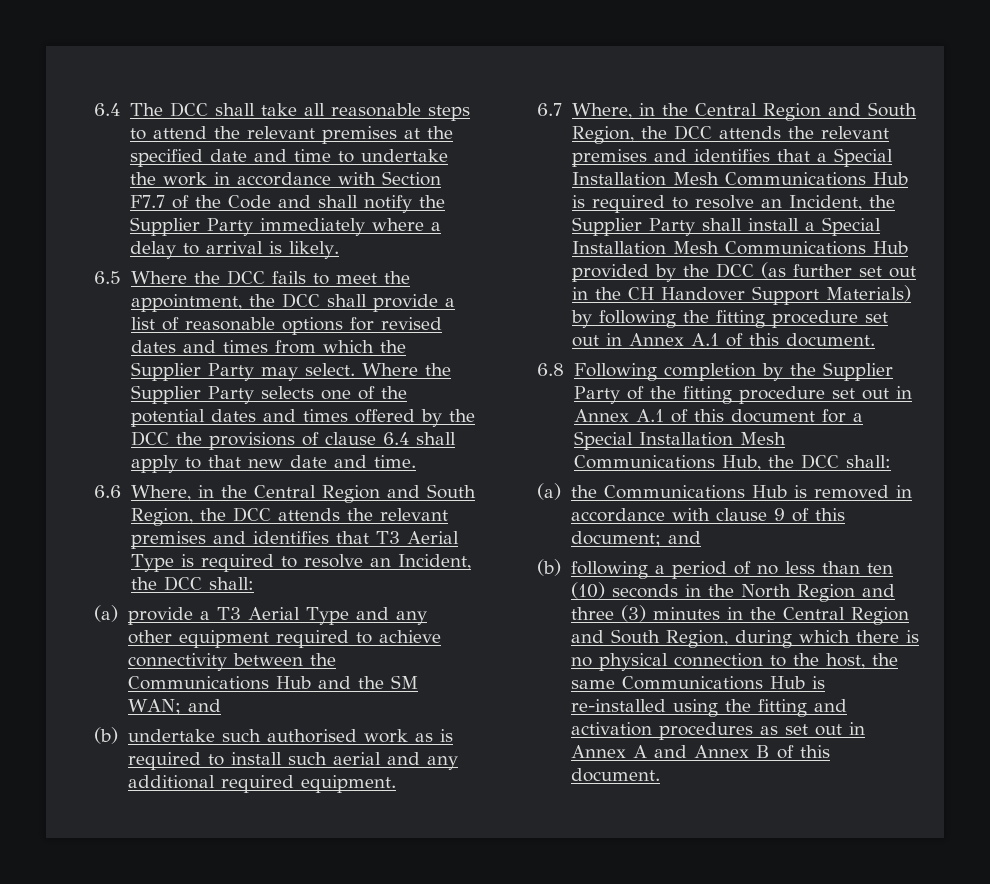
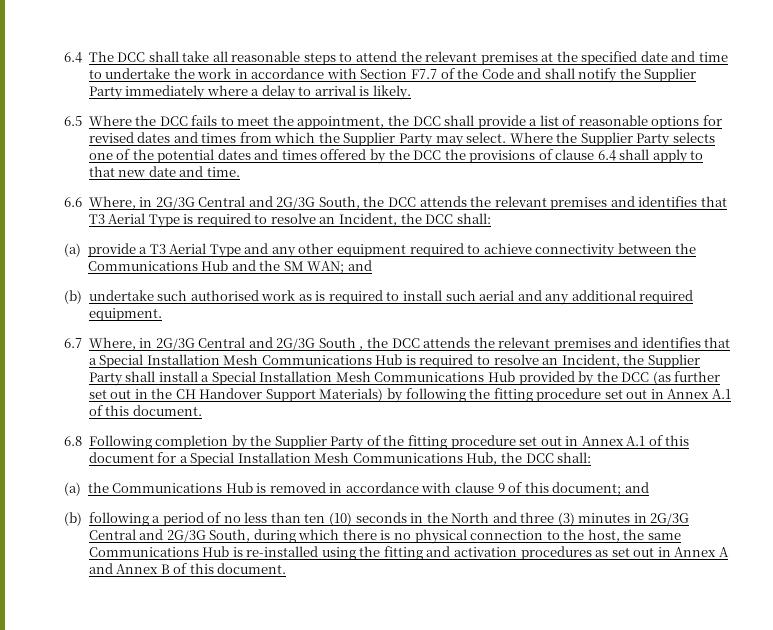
- 6.6 Where, in the Central Region and South Region, the DCC attends the relevant premises and identifies that T3 Aerial Type is required to resolve an Incident, the DCC shall:
+ 6.6 Where, in 2G/3G Central and 2G/3G South, the DCC attends the relevant premises and identifies that T3 Aerial Type is required to resolve an Incident, the DCC shall:
- 6.7 Where, in the Central Region and South Region, the DCC attends the relevant premises and identifies that a Special Installation Mesh Communications Hub is required to resolve an Incident, the Supplier Party shall install a Special Installation Mesh Communications Hub provided by the DCC (as further set out in the CH Handover Support Materials) by following the fitting procedure set out in Annex A.1 of this document.
+ 6.7 Where, in 2G/3G Central and 2G/3G South , the DCC attends the relevant premises and identifies that a Special Installation Mesh Communications Hub is required to resolve an Incident, the Supplier Party shall install a Special Installation Mesh Communications Hub provided by the DCC (as further set out in the CH Handover Support Materials) by following the fitting procedure set out in Annex A.1 of this document.
- (b) following a period of no less than ten (10) seconds in the North Region and three (3) minutes in the Central Region and South Region, during which there is no physical connection to the host, the same Communications Hub is re-installed using the fitting and activation procedures as set out in Annex A and Annex B of this document.
+ (b) following a period of no less than ten (10) seconds in the North and three (3) minutes in 2G/3G Central and 2G/3G South, during which there is no physical connection to the host, the same Communications Hub is re-installed using the fitting and activation procedures as set out in Annex A and Annex B of this document.

